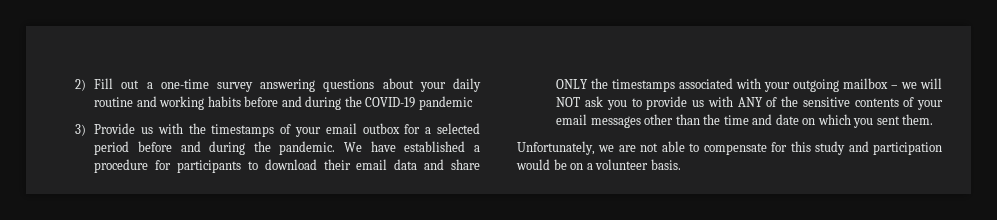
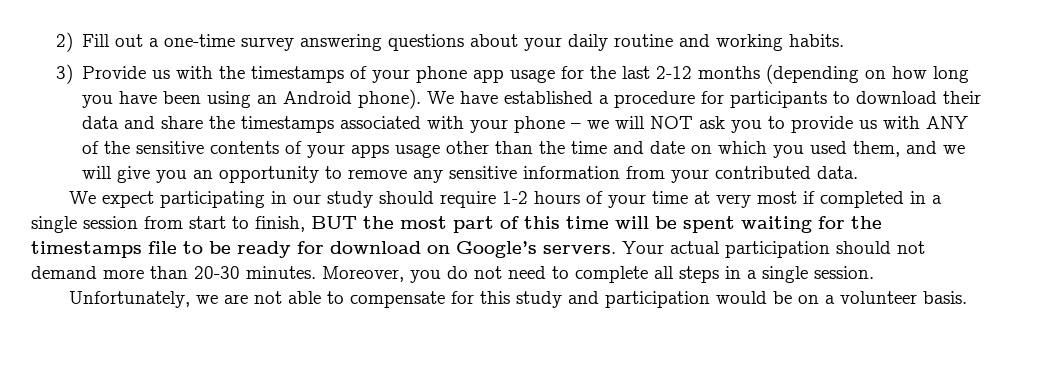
- 2) Fill out a one-time survey answering questions about your daily routine and working habits before and during the COVID-19 pandemic
+ 2) Fill out a one-time survey answering questions about your daily routine and working habits.
- 3) Provide us with the timestamps of your email outbox for a selected period before and during the pandemic.
+ 3) Provide us with the timestamps of your phone app usage for the last 2-12 months (depending on how long you have been using an Android phone).
- We have established a procedure for participants to download their email data and share ONLY the timestamps associated with your outgoing mailbox – we will NOT ask you to provide us with ANY of the sensitive contents of your email messages other than the time and date on which you sent them.
+ We have established a procedure for participants to download their data and share the timestamps associated with your phone – we will NOT ask you to provide us with ANY of the sensitive contents of your apps usage other than the time and date on which you used them, and we will give you an opportunity to remove any sensitive information from your contributed data.
+ We expect participating in our study should require 1-2 hours of your time at very most if completed in a single session from start to finish, BUT the most part of this time will be spent waiting for the timestamps file to be ready for download on Google’s servers. Your actual participation should not demand more than 20-30 minutes. Moreover, you do not need to complete all steps in a single session.

